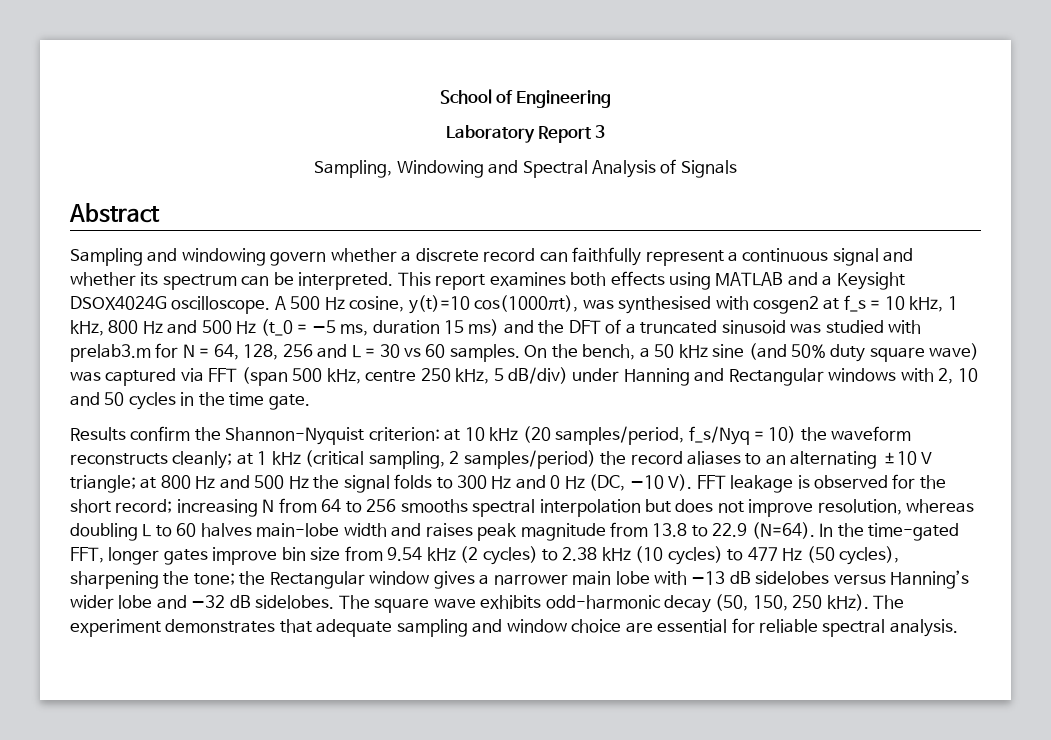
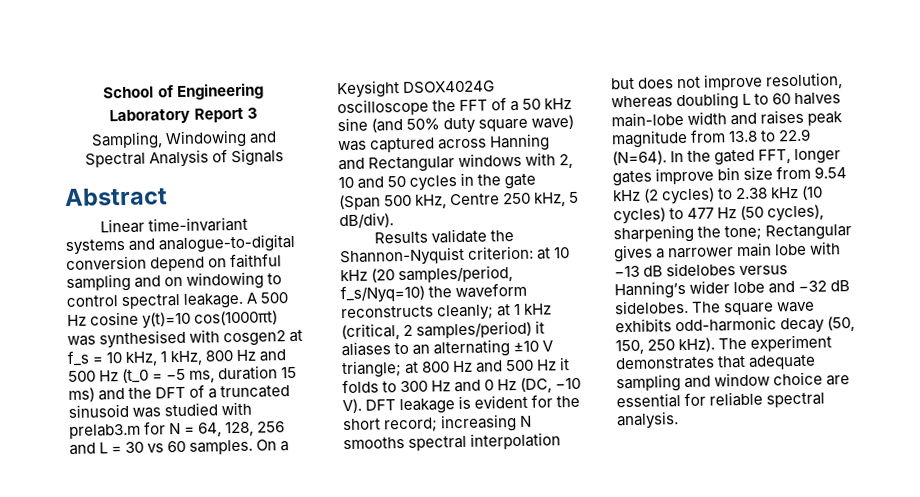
- Sampling and windowing govern whether a discrete record can faithfully represent a continuous signal and whether its spectrum can be interpreted. This report examines both effects using MATLAB and a Keysight DSOX4024G oscilloscope. A 500 Hz cosine, y(t)=10 cos(1000πt), was synthesised with cosgen2 at f_s = 10 kHz, 1 kHz, 800 Hz and 500 Hz (t_0 = −5 ms, duration 15 ms) and the DFT of a truncated sinusoid was studied with prelab3.m for N = 64, 128, 256 and L = 30 vs 60 samples.
+ Linear time-invariant systems and analogue-to-digital conversion depend on faithful sampling and on windowing to control spectral leakage. A 500 Hz cosine y(t)=10 cos(1000πt) was synthesised with cosgen2 at f_s = 10 kHz, 1 kHz, 800 Hz and 500 Hz (t_0 = −5 ms, duration 15 ms) and the DFT of a truncated sinusoid was studied with prelab3.m for N = 64, 128, 256 and L = 30 vs 60 samples.
- On the bench, a 50 kHz sine (and 50% duty square wave) was captured via FFT (span 500 kHz, centre 250 kHz, 5 dB/div) under Hanning and Rectangular windows with 2, 10 and 50 cycles in the time gate.
+ On a Keysight DSOX4024G oscilloscope the FFT of a 50 kHz sine (and 50% duty square wave) was captured across Hanning and Rectangular windows with 2, 10 and 50 cycles in the gate (Span 500 kHz, Centre 250 kHz, 5 dB/div).
- Results confirm the Shannon-Nyquist criterion:
+ Results validate the Shannon-Nyquist criterion:
- at 10 kHz (20 samples/period, f_s/Nyq = 10) the waveform reconstructs cleanly;
+ at 10 kHz (20 samples/period, f_s/Nyq=10) the waveform reconstructs cleanly;
- at 1 kHz (critical sampling, 2 samples/period) the record aliases to an alternating ±10 V triangle;
+ at 1 kHz (critical, 2 samples/period) it aliases to an alternating ±10 V triangle;
- at 800 Hz and 500 Hz the signal folds to 300 Hz and 0 Hz (DC, −10 V). FFT leakage is observed for the short record;
+ at 800 Hz and 500 Hz it folds to 300 Hz and 0 Hz (DC, −10 V). DFT leakage is evident for the short record;
- increasing N from 64 to 256 smooths spectral interpolation but does not improve resolution, whereas doubling L to 60 halves main-lobe width and raises peak magnitude from 13.8 to 22.9 (N=64).
+ increasing N smooths spectral interpolation but does not improve resolution, whereas doubling L to 60 halves main-lobe width and raises peak magnitude from 13.8 to 22.9 (N=64).
- In the time-gated FFT, longer gates improve bin size from 9.54 kHz (2 cycles) to 2.38 kHz (10 cycles) to 477 Hz (50 cycles), sharpening the tone; the Rectangular window gives a narrower main lobe with −13 dB sidelobes versus Hanning’s wider lobe and −32 dB sidelobes.
+ In the gated FFT, longer gates improve bin size from 9.54 kHz (2 cycles) to 2.38 kHz (10 cycles) to 477 Hz (50 cycles), sharpening the tone; Rectangular gives a narrower main lobe with −13 dB sidelobes versus Hanning’s wider lobe and −32 dB sidelobes.

